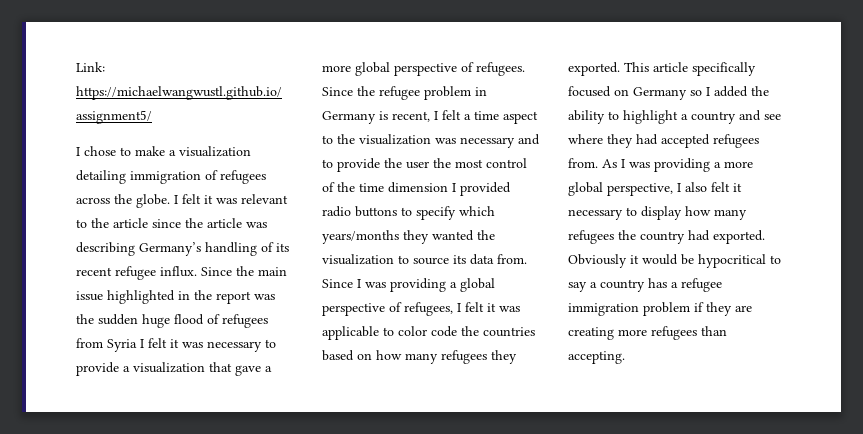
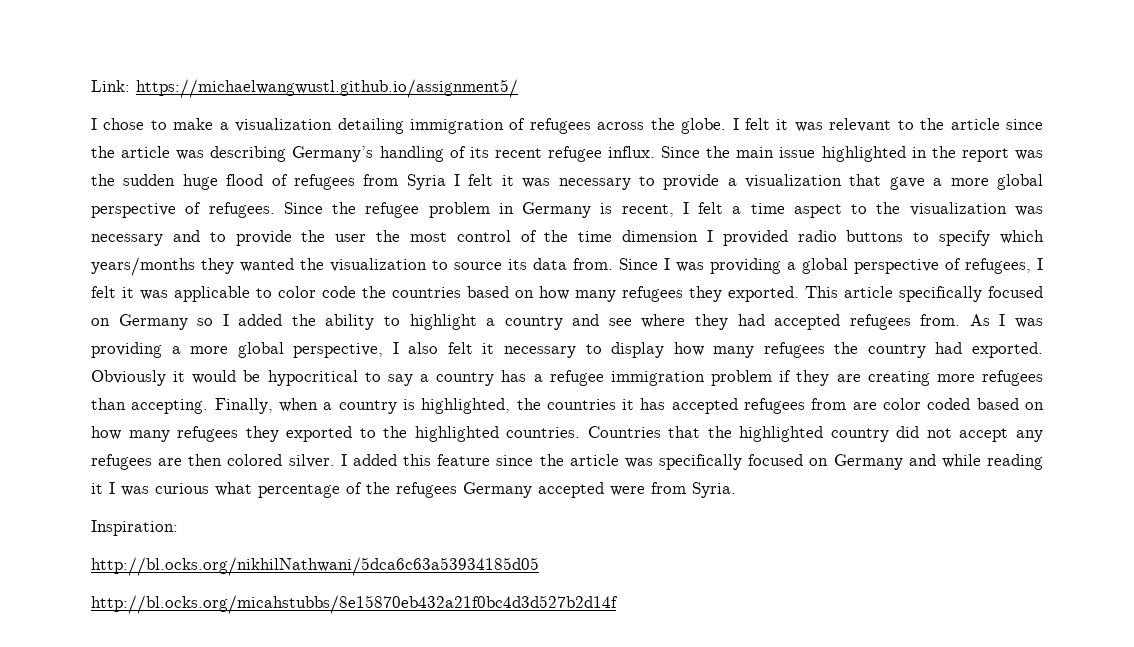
+ Finally, when a country is highlighted, the countries it has accepted refugees from are color coded based on how many refugees they exported to the highlighted countries. Countries that the highlighted country did not accept any refugees are then colored silver. I added this feature since the article was specifically focused on Germany and while reading it I was curious what percentage of the refugees Germany accepted were from Syria.
+ Inspiration:
+ http://bl.ocks.org/nikhilNathwani/5dca6c63a53934185d05
+ http://bl.ocks.org/micahstubbs/8e15870eb432a21f0bc4d3d527b2d14f

